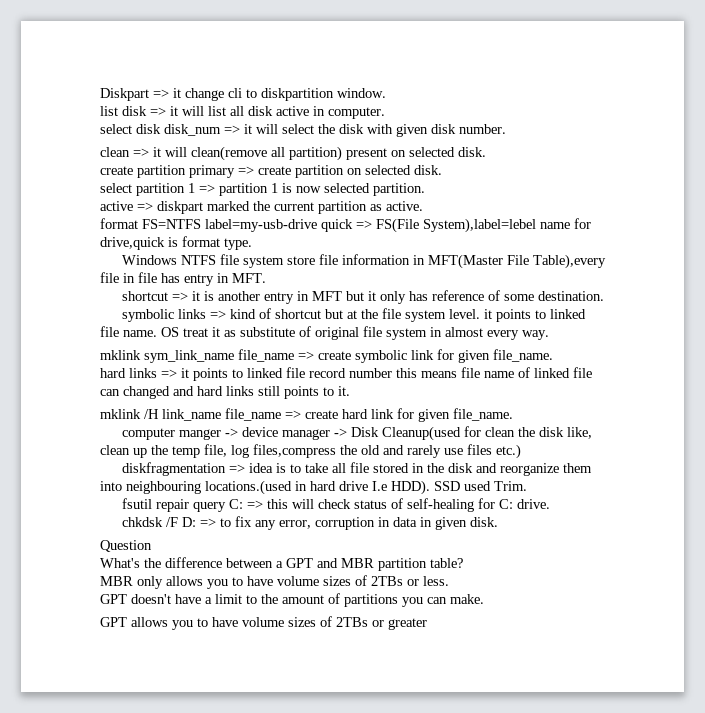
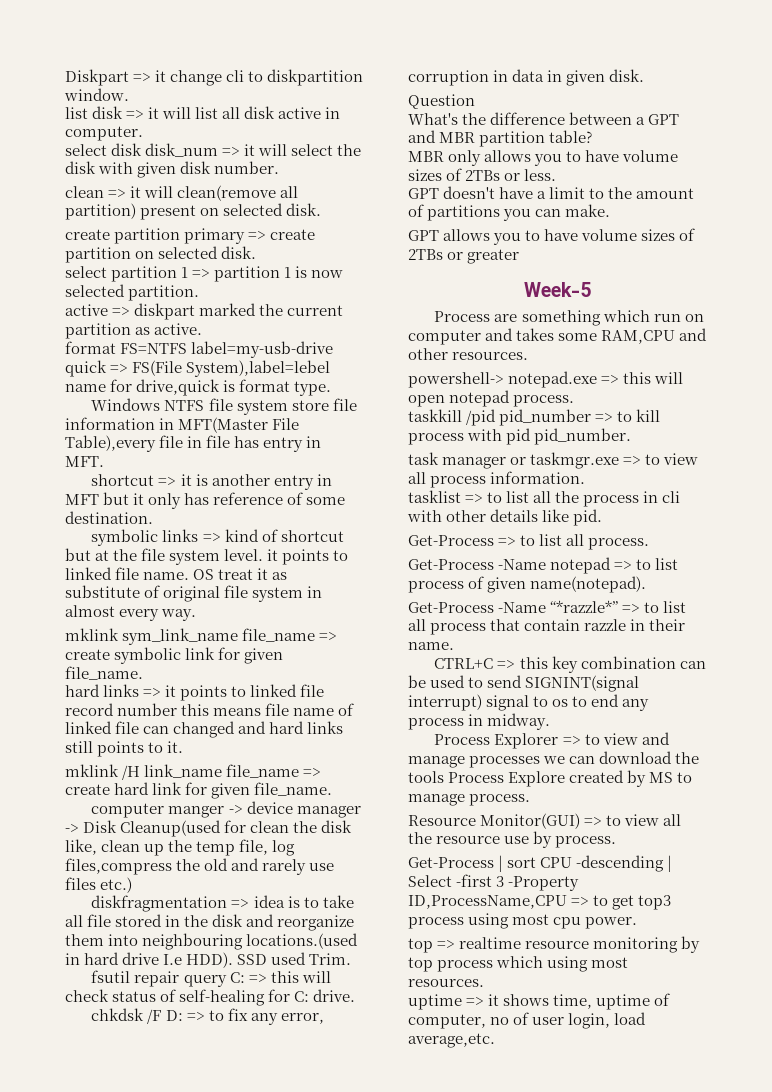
+ Week-5
+ Process are something which run on computer and takes some RAM,CPU and other resources.
+ powershell-> notepad.exe => this will open notepad process.
+ taskkill /pid pid_number => to kill process with pid pid_number.
+ task manager or taskmgr.exe => to view all process information.
+ tasklist => to list all the process in cli with other details like pid.
+ Get-Process => to list all process.
+ Get-Process -Name notepad => to list process of given name(notepad).
+ Get-Process -Name “*razzle*” => to list all process that contain razzle in their name.
+ CTRL+C => this key combination can be used to send SIGNINT(signal interrupt) signal to os to end any process in midway.
+ Process Explorer => to view and manage processes we can download the tools Process Explore created by MS to manage process.
+ Resource Monitor(GUI) => to view all the resource use by process.
+ Get-Process | sort CPU -descending | Select -first 3 -Property ID,ProcessName,CPU => to get top3 process using most cpu power.
+ top => realtime resource monitoring by top process which using most resources.
+ uptime => it shows time, uptime of computer, no of user login, load average,etc.

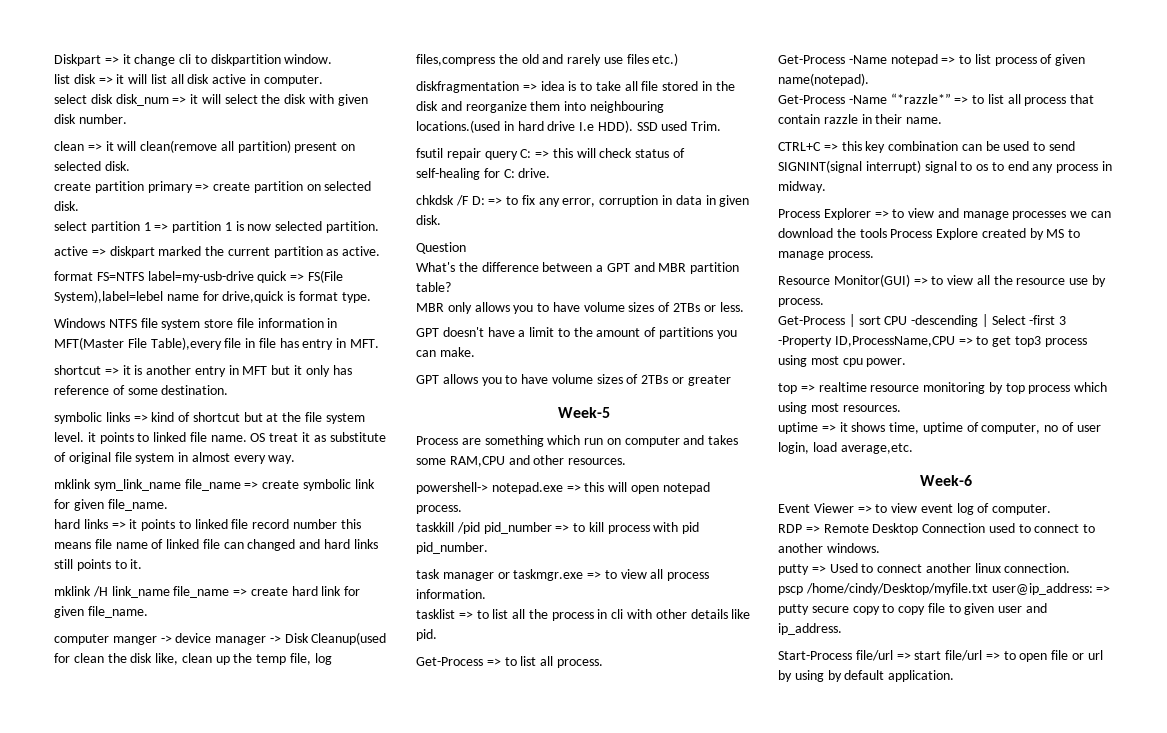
+ Week-6
+ Event Viewer => to view event log of computer.
+ RDP => Remote Desktop Connection used to connect to another windows.
+ putty => Used to connect another linux connection.
+ pscp /home/cindy/Desktop/myfile.txt user@ip_address: => putty secure copy to copy file to given user and ip_address.
+ Start-Process file/url => start file/url => to open file or url by using by default application.

